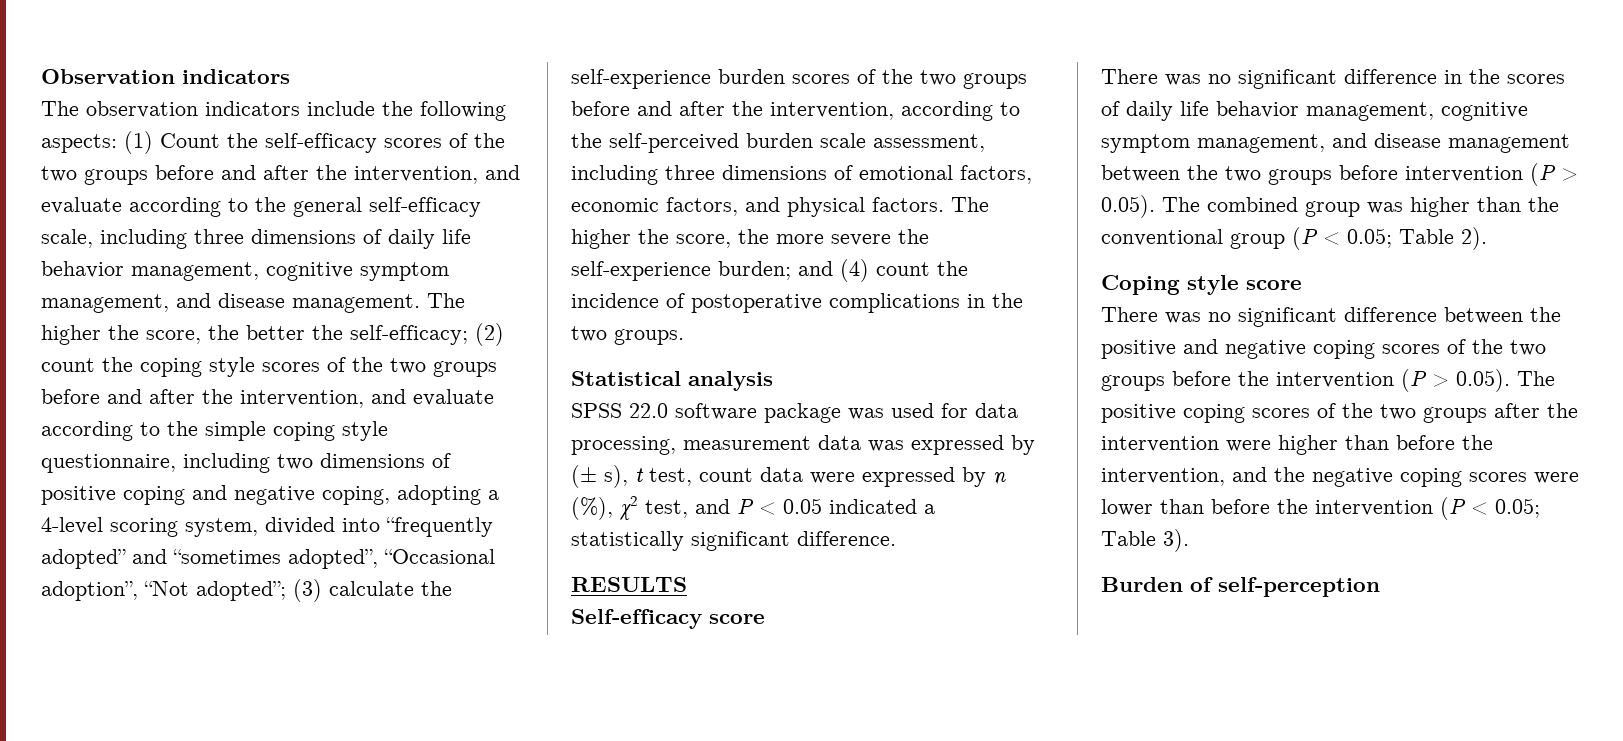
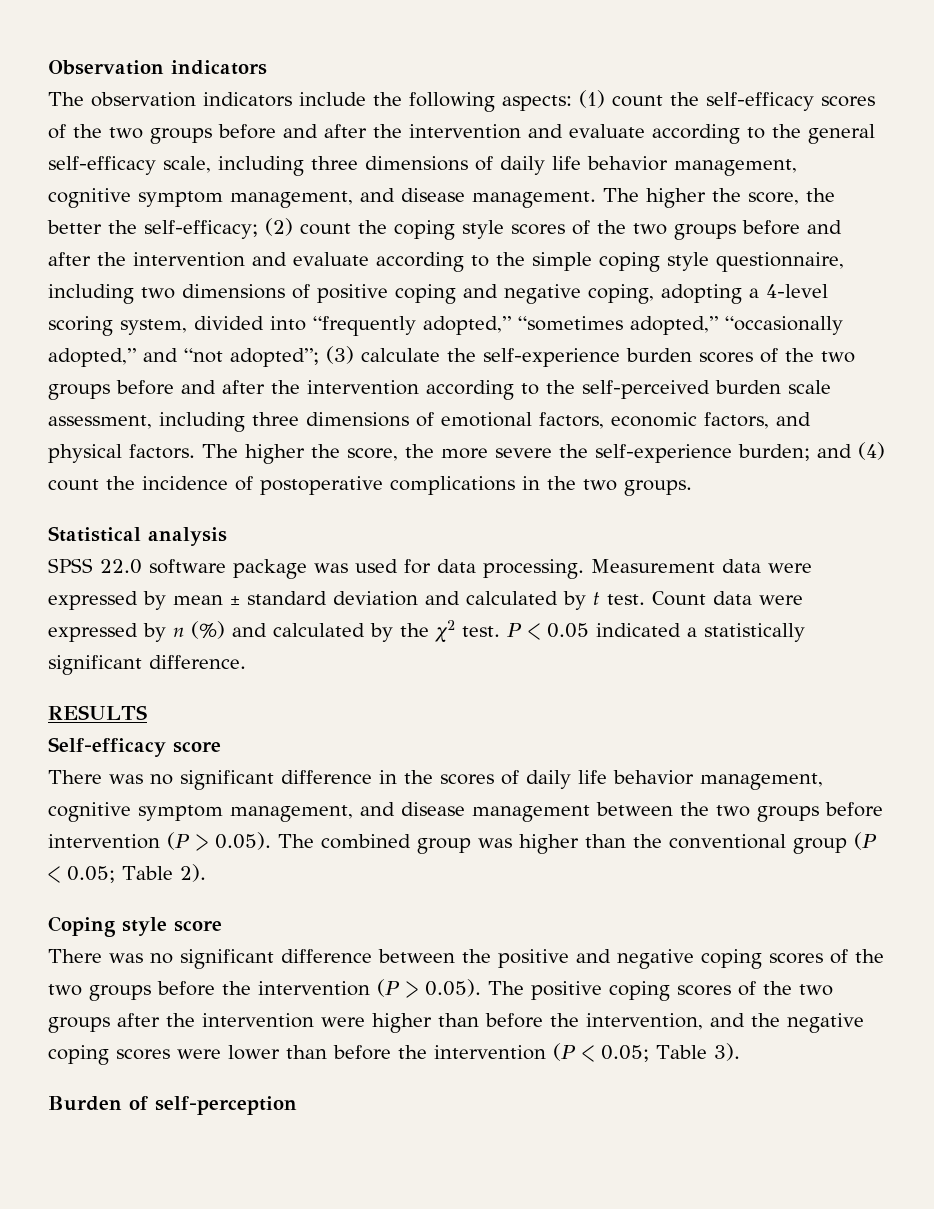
- The observation indicators include the following aspects: (1) Count the self-efficacy scores of the two groups before and after the intervention, and evaluate according to the general self-efficacy scale, including three dimensions of daily life behavior management, cognitive symptom management, and disease management.
+ The observation indicators include the following aspects: (1) count the self-efficacy scores of the two groups before and after the intervention and evaluate according to the general self-efficacy scale, including three dimensions of daily life behavior management, cognitive symptom management, and disease management.
- (2) count the coping style scores of the two groups before and after the intervention, and evaluate according to the simple coping style questionnaire, including two dimensions of positive coping and negative coping, adopting a 4-level scoring system, divided into “frequently adopted” and “sometimes adopted”, “Occasional adoption”, “Not adopted”;
+ (2) count the coping style scores of the two groups before and after the intervention and evaluate according to the simple coping style questionnaire, including two dimensions of positive coping and negative coping, adopting a 4-level scoring system, divided into “frequently adopted,” “sometimes adopted,” “occasionally adopted,” and “not adopted”;
- (3) calculate the self-experience burden scores of the two groups before and after the intervention, according to the self-perceived burden scale assessment, including three dimensions of emotional factors, economic factors, and physical factors.
+ (3) calculate the self-experience burden scores of the two groups before and after the intervention according to the self-perceived burden scale assessment, including three dimensions of emotional factors, economic factors, and physical factors.
- SPSS 22.0 software package was used for data processing, measurement data was expressed by (± s), t test, count data were expressed by n (%), χ2 test, and P < 0.05 indicated a statistically significant difference.
+ SPSS 22.0 software package was used for data processing. Measurement data were expressed by mean ± standard deviation and calculated by t test. Count data were expressed by n (%) and calculated by the χ2 test. P < 0.05 indicated a statistically significant difference.

